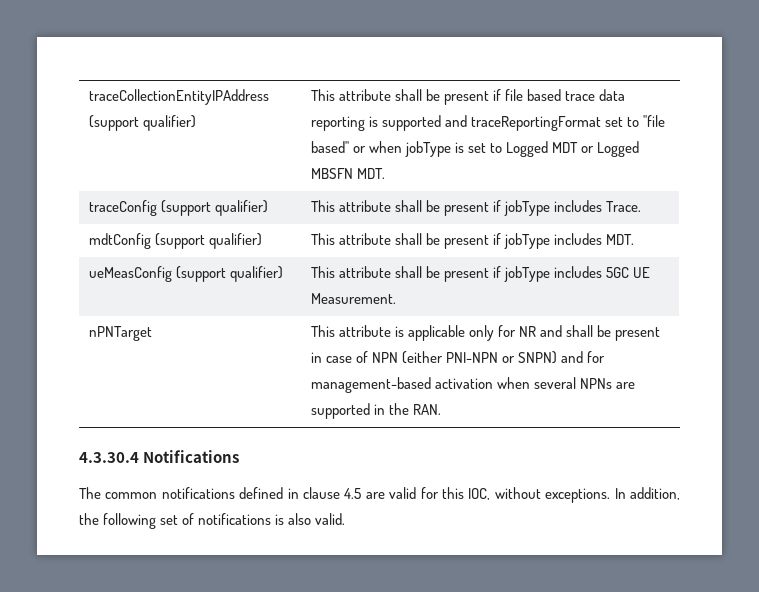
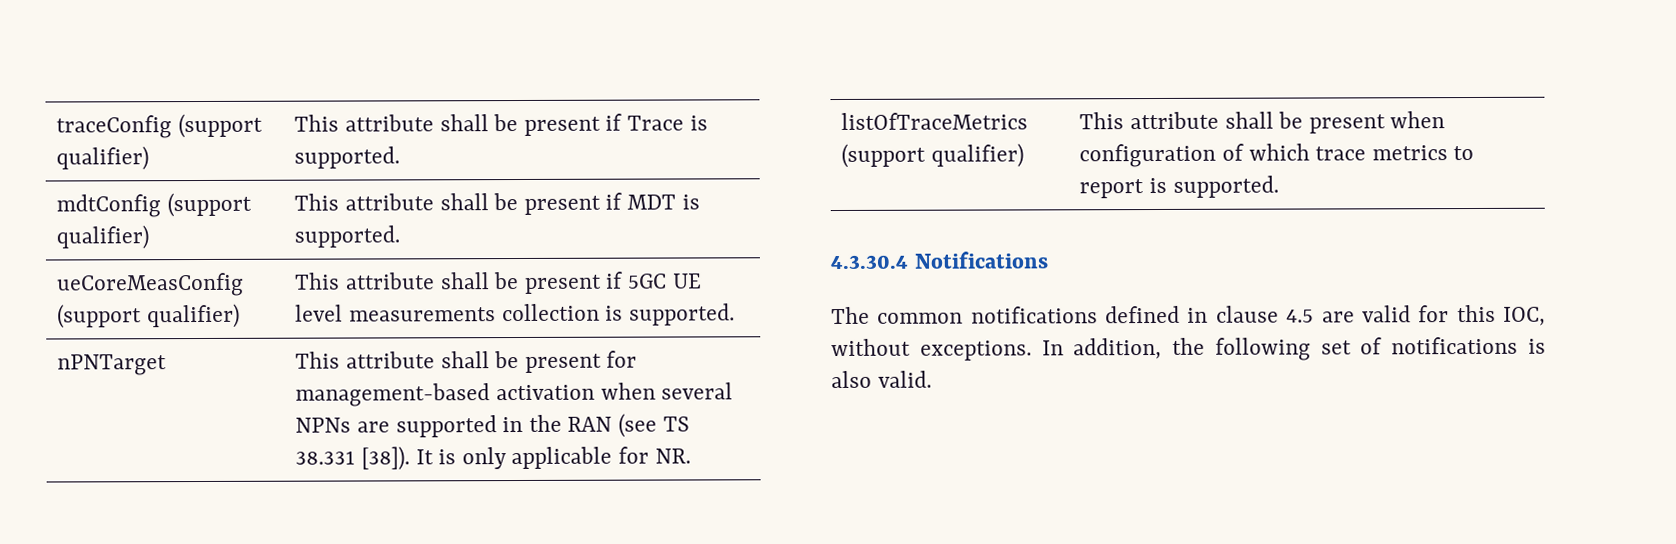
- traceCollectionEntityIPAddress (support qualifier) | This attribute shall be present if file based trace data reporting is supported and traceReportingFormat set to "file based" or when jobType is set to Logged MDT or Logged MBSFN MDT.
- traceConfig (support qualifier) | This attribute shall be present if jobType includes Trace.
+ traceConfig (support qualifier) | This attribute shall be present if Trace is supported.
- mdtConfig (support qualifier) | This attribute shall be present if jobType includes MDT.
- ueMeasConfig (support qualifier) | This attribute shall be present if jobType includes 5GC UE Measurement.
- nPNTarget | This attribute is applicable only for NR and shall be present in case of NPN (either PNI-NPN or SNPN) and for management-based activation when several NPNs are supported in the RAN.
+ mdtConfig (support qualifier) | This attribute shall be present if MDT is supported.
+ ueCoreMeasConfig (support qualifier) | This attribute shall be present if 5GC UE level measurements collection is supported.
+ nPNTarget | This attribute shall be present for management-based activation when several NPNs are supported in the RAN (see TS 38.331 [38]). It is only applicable for NR.
+ listOfTraceMetrics (support qualifier) | This attribute shall be present when configuration of which trace metrics to report is supported.

